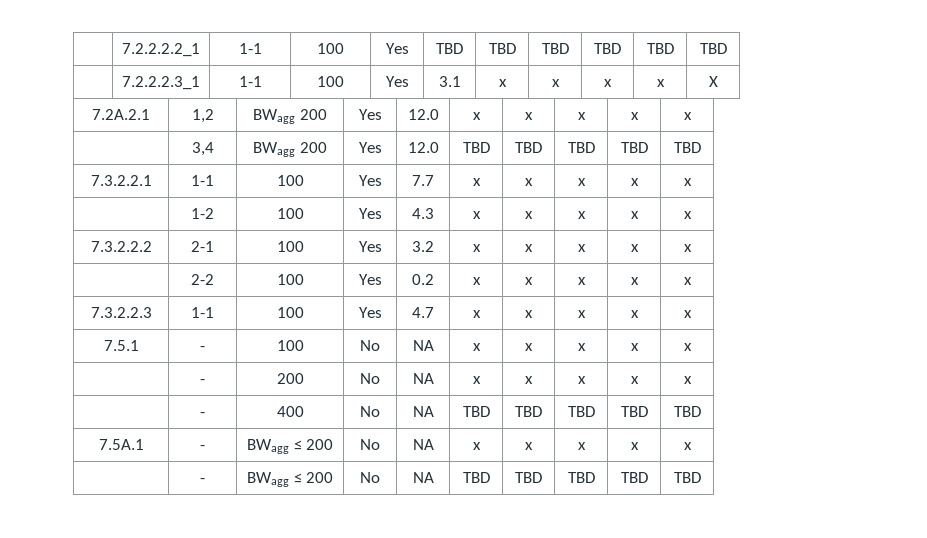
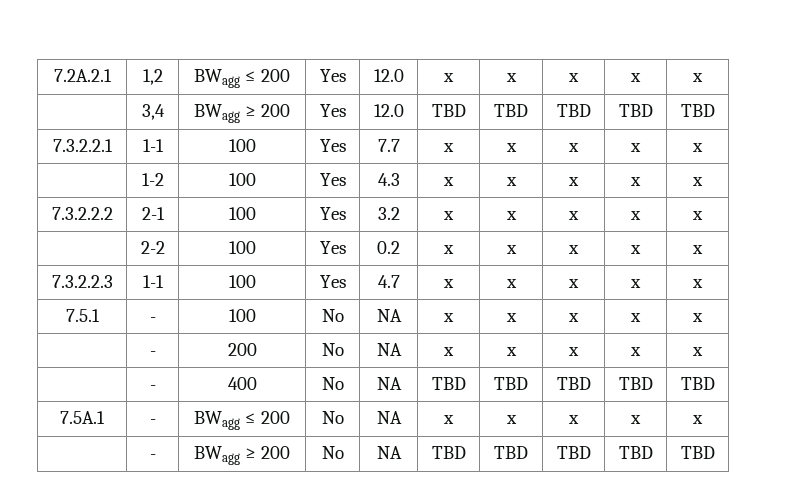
- | 7.2.2.2.2_1 | 1-1 | 100 | Yes | TBD | TBD | TBD | TBD | TBD | TBD
- | 7.2.2.2.3_1 | 1-1 | 100 | Yes | 3.1 | x | x | x | x | X
- 7.2A.2.1 | 1,2 | BWagg 200 | Yes | 12.0 | x | x | x | x | x
+ 7.2A.2.1 | 1,2 | BWagg ≤ 200 | Yes | 12.0 | x | x | x | x | x
- | 3,4 | BWagg 200 | Yes | 12.0 | TBD | TBD | TBD | TBD | TBD
+ | 3,4 | BWagg ≥ 200 | Yes | 12.0 | TBD | TBD | TBD | TBD | TBD
- | - | BWagg ≤ 200 | No | NA | TBD | TBD | TBD | TBD | TBD
+ | - | BWagg ≥ 200 | No | NA | TBD | TBD | TBD | TBD | TBD

